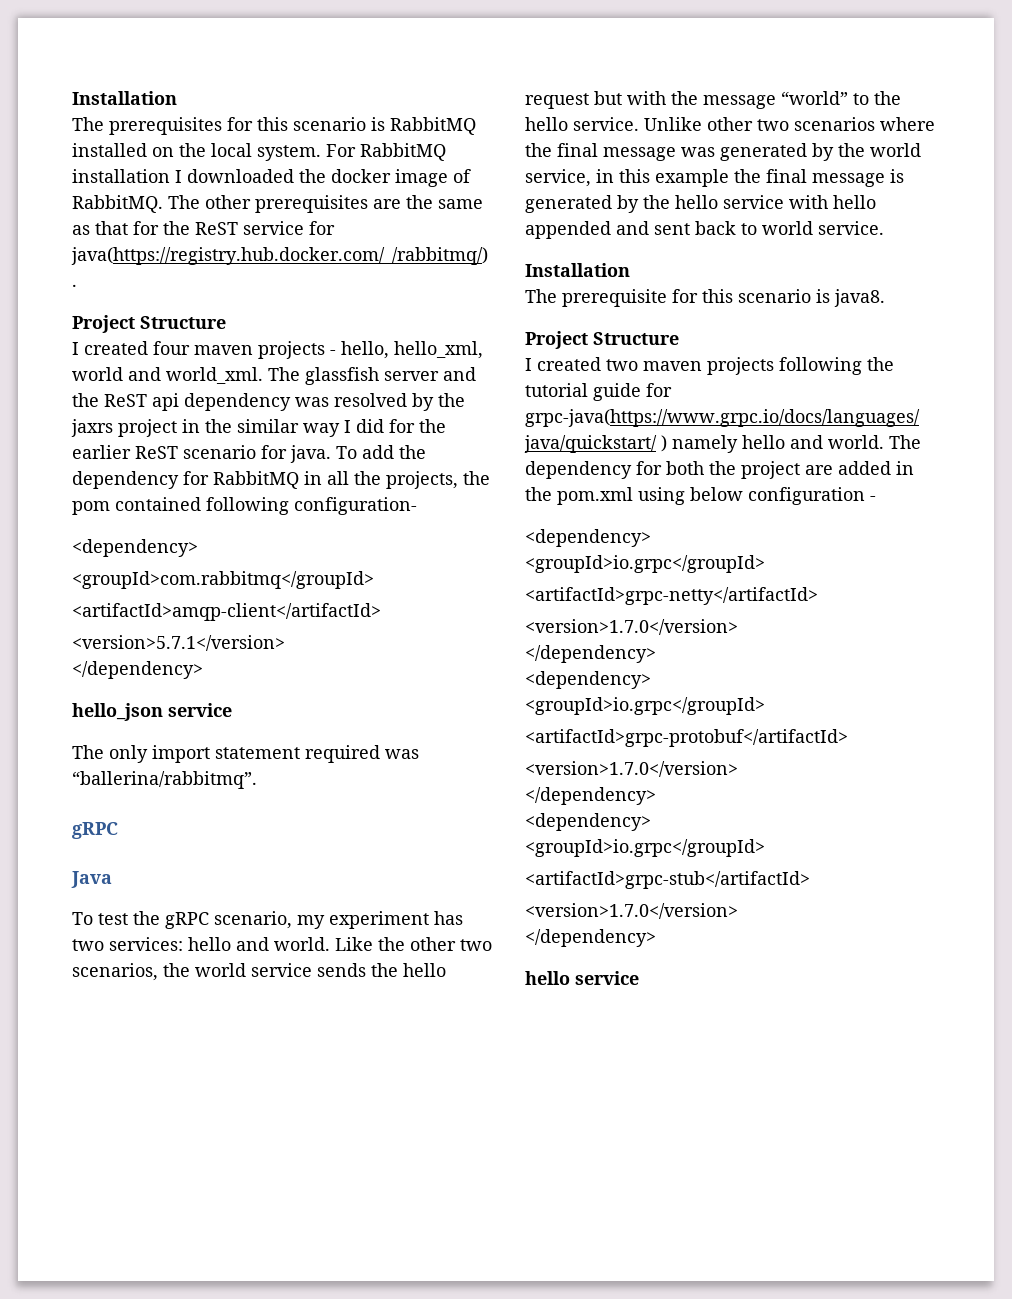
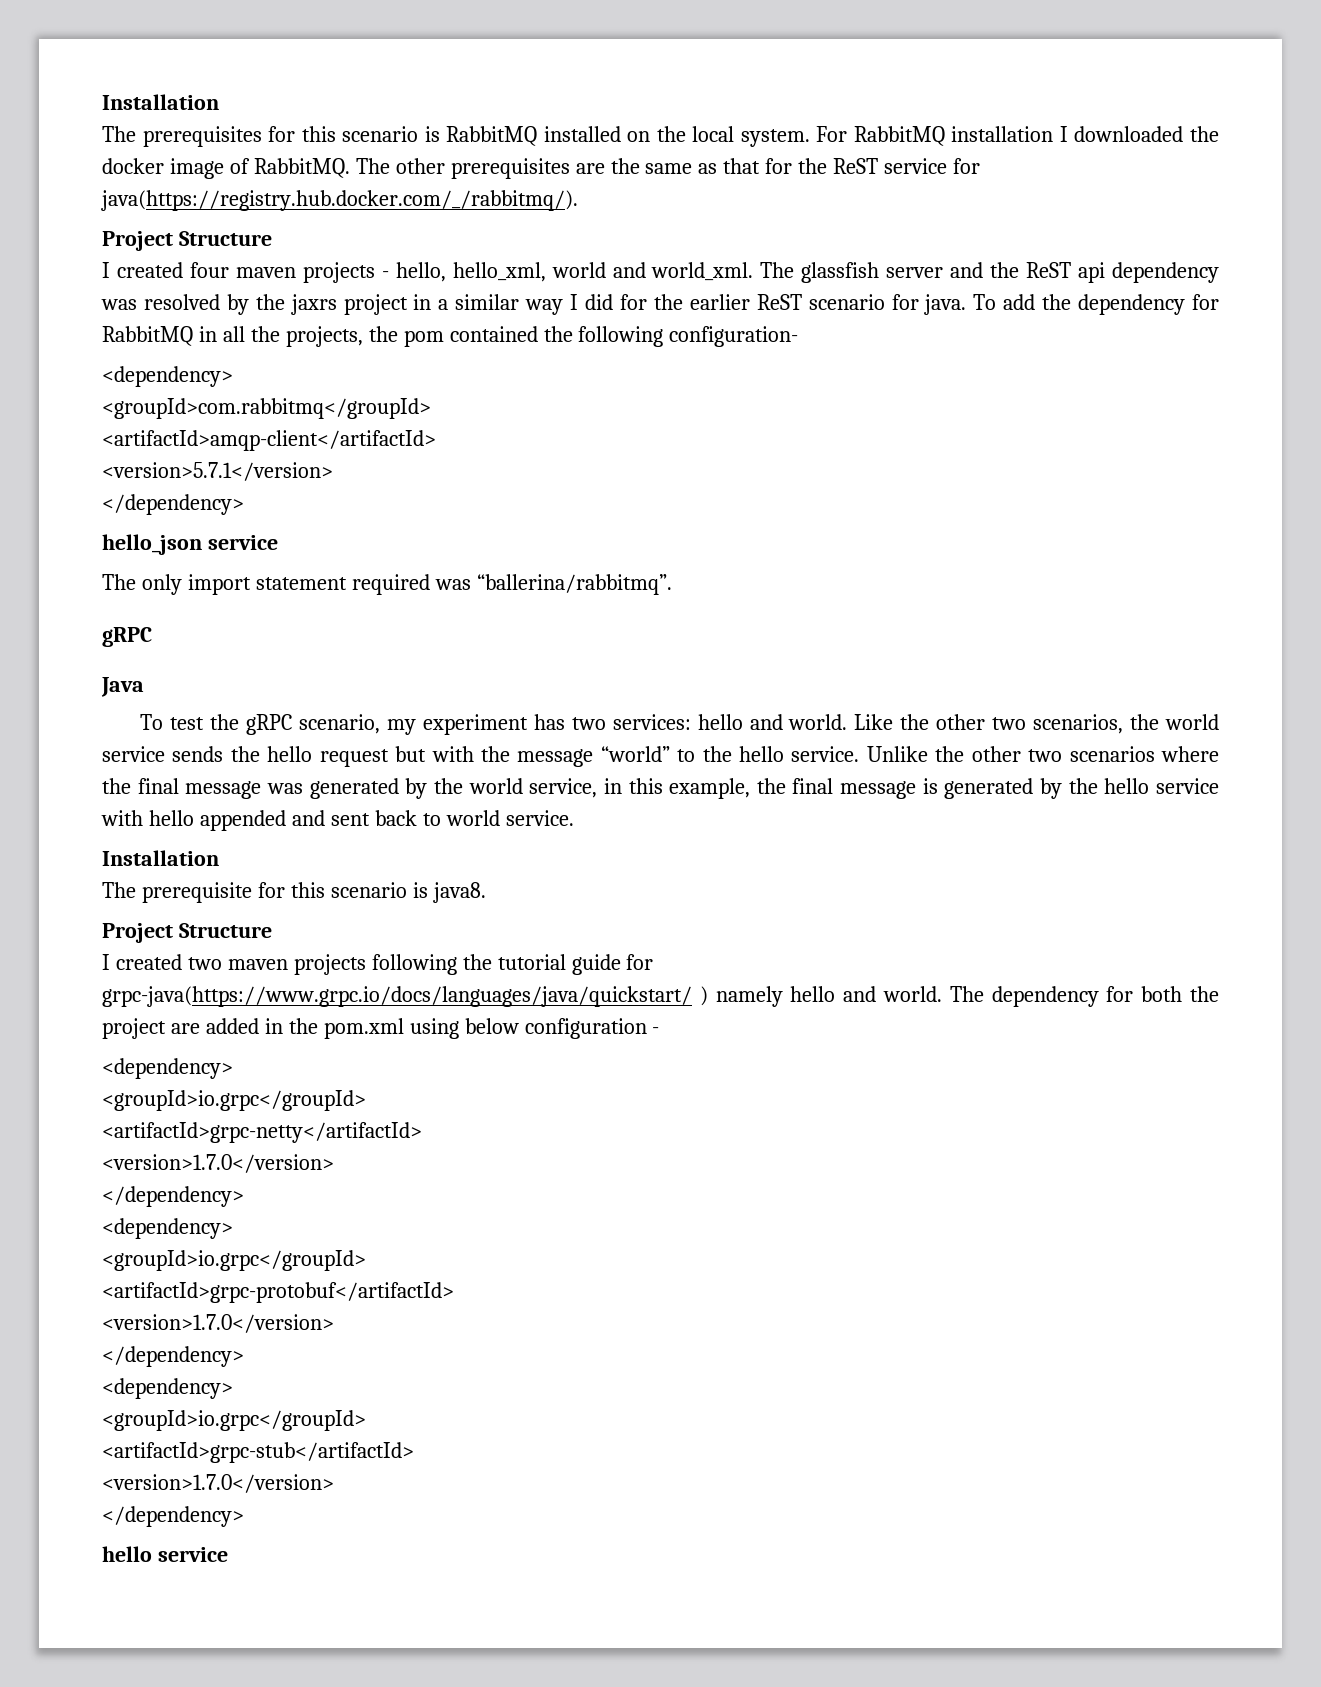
- The glassfish server and the ReST api dependency was resolved by the jaxrs project in the similar way I did for the earlier ReST scenario for java.
+ The glassfish server and the ReST api dependency was resolved by the jaxrs project in a similar way I did for the earlier ReST scenario for java.
- To add the dependency for RabbitMQ in all the projects, the pom contained following configuration-
+ To add the dependency for RabbitMQ in all the projects, the pom contained the following configuration-
- Unlike other two scenarios where the final message was generated by the world service, in this example the final message is generated by the hello service with hello appended and sent back to world service.
+ Unlike the other two scenarios where the final message was generated by the world service, in this example, the final message is generated by the hello service with hello appended and sent back to world service.

